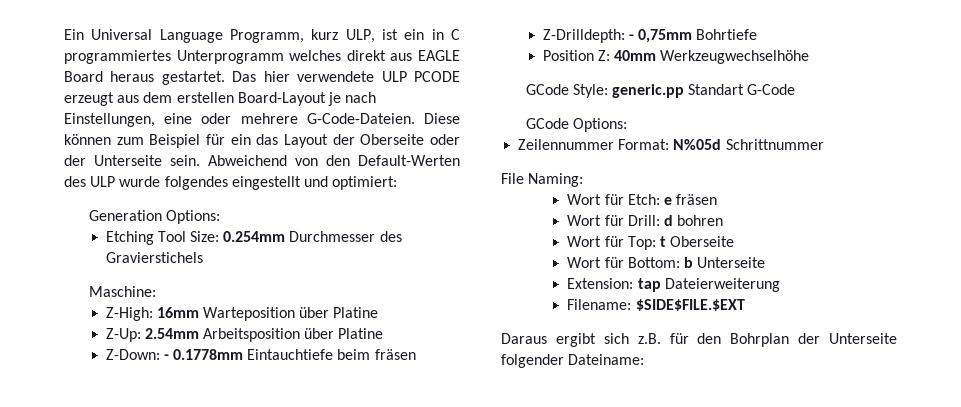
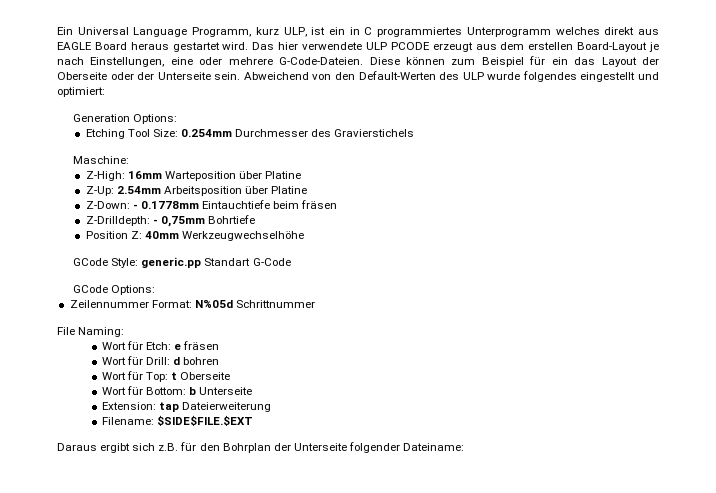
- Ein Universal Language Programm, kurz ULP, ist ein in C programmiertes Unterprogramm welches direkt aus EAGLE Board heraus gestartet.
+ Ein Universal Language Programm, kurz ULP, ist ein in C programmiertes Unterprogramm welches direkt aus EAGLE Board heraus gestartet wird.

